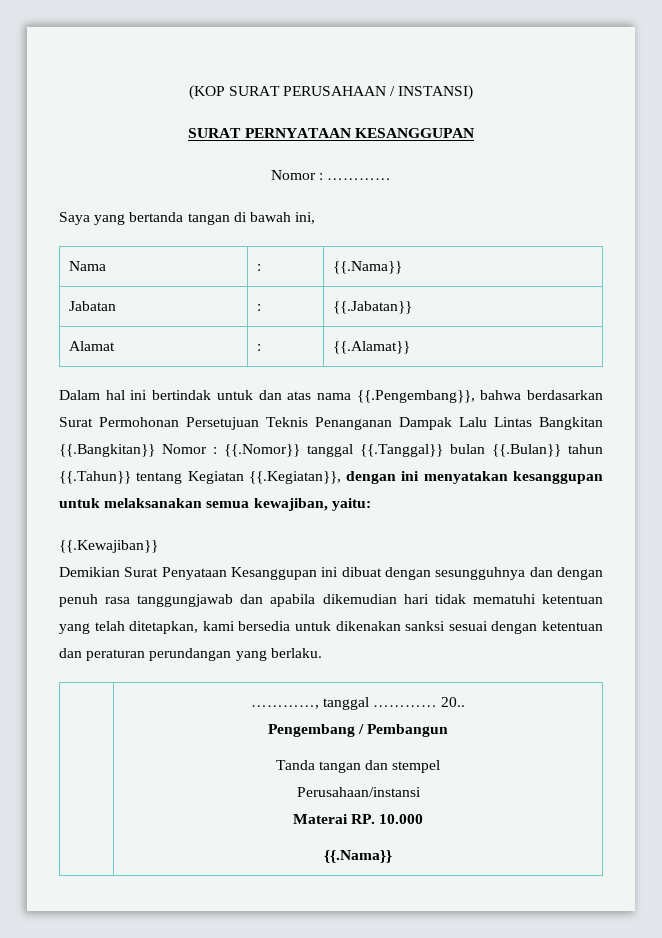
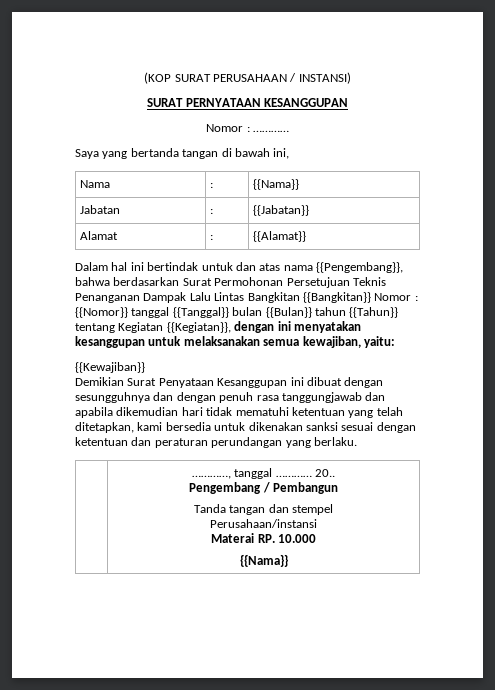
- Nama | : | {{.Nama}}
+ Nama | : | {{Nama}}
- Jabatan | : | {{.Jabatan}}
+ Jabatan | : | {{Jabatan}}
- Alamat | : | {{.Alamat}}
+ Alamat | : | {{Alamat}}
- Dalam hal ini bertindak untuk dan atas nama {{.Pengembang}}, bahwa berdasarkan Surat Permohonan Persetujuan Teknis Penanganan Dampak Lalu Lintas Bangkitan {{.Bangkitan}} Nomor : {{.Nomor}} tanggal {{.Tanggal}} bulan {{.Bulan}} tahun {{.Tahun}} tentang Kegiatan {{.Kegiatan}}, dengan ini menyatakan kesanggupan untuk melaksanakan semua kewajiban, yaitu:
+ Dalam hal ini bertindak untuk dan atas nama {{Pengembang}}, bahwa berdasarkan Surat Permohonan Persetujuan Teknis Penanganan Dampak Lalu Lintas Bangkitan {{Bangkitan}} Nomor : {{Nomor}} tanggal {{Tanggal}} bulan {{Bulan}} tahun {{Tahun}} tentang Kegiatan {{Kegiatan}}, dengan ini menyatakan kesanggupan untuk melaksanakan semua kewajiban, yaitu:
- {{.Kewajiban}}
+ {{Kewajiban}}
  | …………, tanggal ………… 20..
  Pengembang / Pembangun
  Tanda tangan dan stempel
  Perusahaan/instansi
  Materai RP. 10.000
- {{.Nama}}
+ {{Nama}}

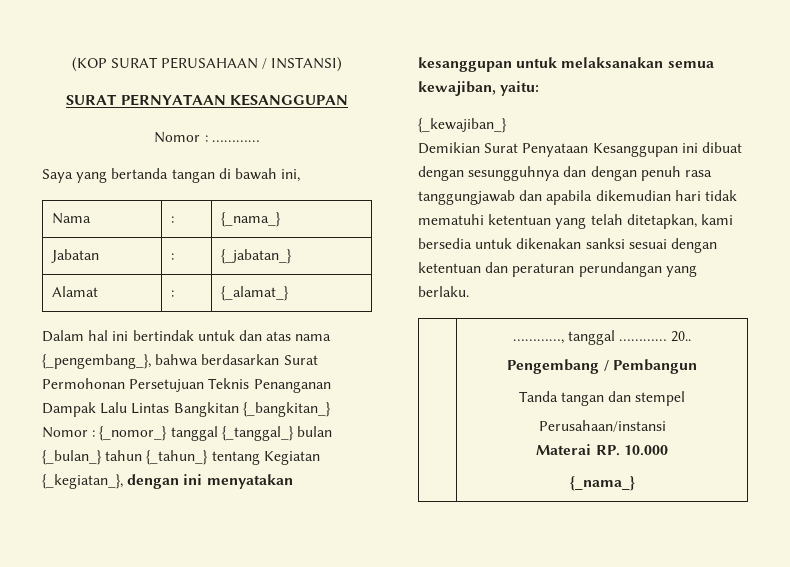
- Nama | : | {{Nama}}
+ Nama | : | {_nama_}
- Jabatan | : | {{Jabatan}}
+ Jabatan | : | {_jabatan_}
- Alamat | : | {{Alamat}}
+ Alamat | : | {_alamat_}
- Dalam hal ini bertindak untuk dan atas nama {{Pengembang}}, bahwa berdasarkan Surat Permohonan Persetujuan Teknis Penanganan Dampak Lalu Lintas Bangkitan {{Bangkitan}} Nomor : {{Nomor}} tanggal {{Tanggal}} bulan {{Bulan}} tahun {{Tahun}} tentang Kegiatan {{Kegiatan}}, dengan ini menyatakan kesanggupan untuk melaksanakan semua kewajiban, yaitu:
+ Dalam hal ini bertindak untuk dan atas nama {_pengembang_}, bahwa berdasarkan Surat Permohonan Persetujuan Teknis Penanganan Dampak Lalu Lintas Bangkitan {_bangkitan_} Nomor : {_nomor_} tanggal {_tanggal_} bulan {_bulan_} tahun {_tahun_} tentang Kegiatan {_kegiatan_}, dengan ini menyatakan kesanggupan untuk melaksanakan semua kewajiban, yaitu:
- {{Kewajiban}}
+ {_kewajiban_}
  | …………, tanggal ………… 20..
  Pengembang / Pembangun
  Tanda tangan dan stempel
  Perusahaan/instansi
  Materai RP. 10.000
- {{Nama}}
+ {_nama_}

